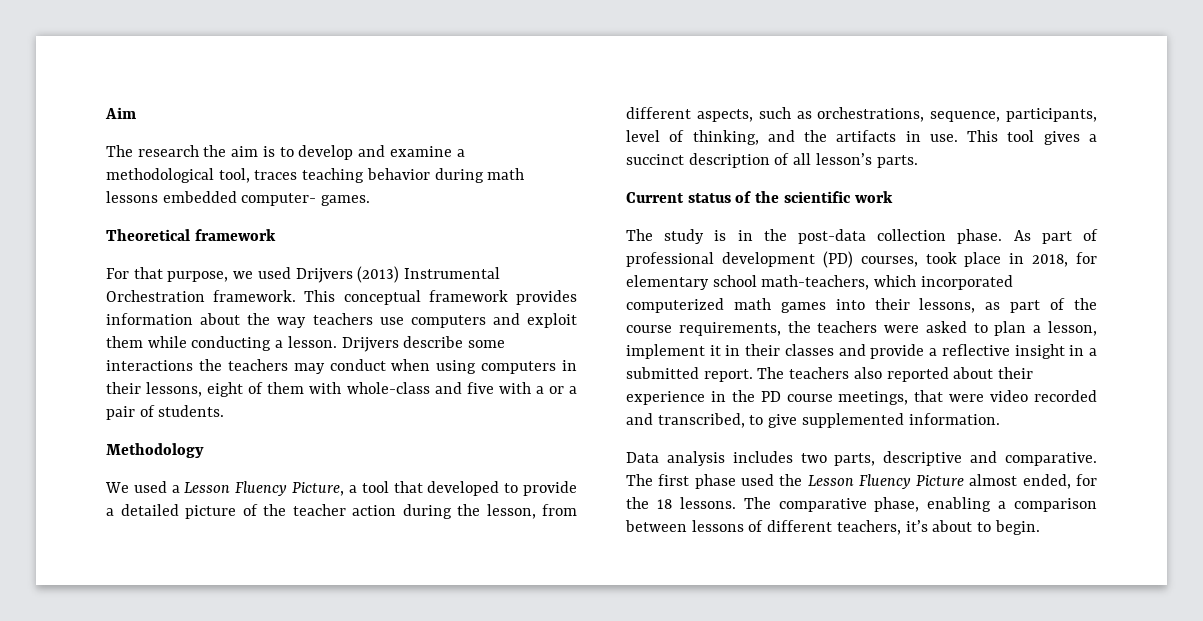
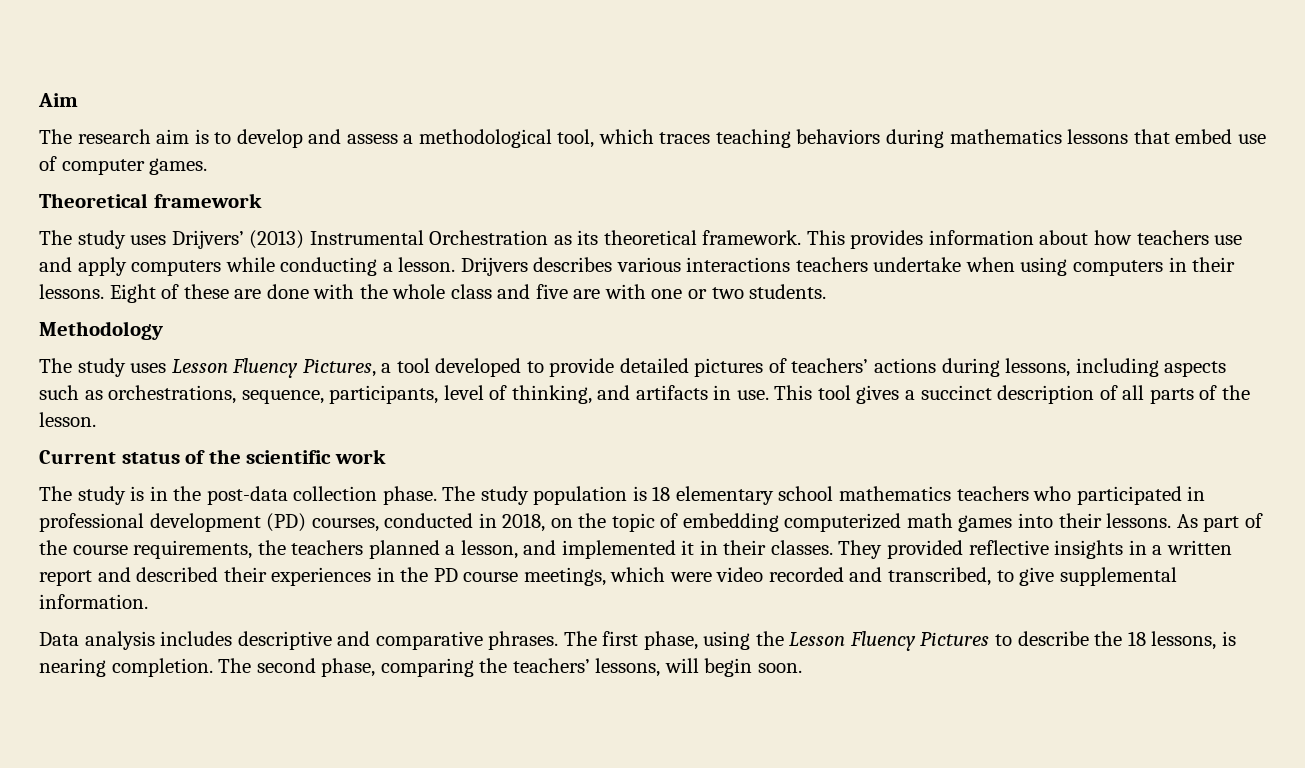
- The research the aim is to develop and examine a methodological tool, traces teaching behavior during math lessons embedded computer- games.
+ The research aim is to develop and assess a methodological tool, which traces teaching behaviors during mathematics lessons that embed use of computer games.
  Theoretical framework
- For that purpose, we used Drijvers (2013) Instrumental Orchestration framework. This conceptual framework provides information about the way teachers use computers and exploit them while conducting a lesson.
+ The study uses Drijvers’ (2013) Instrumental Orchestration as its theoretical framework. This provides information about how teachers use and apply computers while conducting a lesson.
- Drijvers describe some interactions the teachers may conduct when using computers in their lessons, eight of them with whole-class and five with a or a pair of students.
+ Drijvers describes various interactions teachers undertake when using computers in their lessons. Eight of these are done with the whole class and five are with one or two students.
- We used a Lesson Fluency Picture, a tool that developed to provide a detailed picture of the teacher action during the lesson, from different aspects, such as orchestrations, sequence, participants, level of thinking, and the artifacts in use.
+ The study uses Lesson Fluency Pictures, a tool developed to provide detailed pictures of teachers’ actions during lessons, including aspects such as orchestrations, sequence, participants, level of thinking, and artifacts in use.
- This tool gives a succinct description of all lesson’s parts.
+ This tool gives a succinct description of all parts of the lesson.
- As part of professional development (PD) courses, took place in 2018, for elementary school math-teachers, which incorporated computerized math games into their lessons, as part of the course requirements, the teachers were asked to plan a lesson, implement it in their classes and provide a reflective insight in a submitted report. The teachers also reported about their experience in the PD course meetings, that were video recorded and transcribed, to give supplemented information.
+ The study population is 18 elementary school mathematics teachers who participated in professional development (PD) courses, conducted in 2018, on the topic of embedding computerized math games into their lessons. As part of the course requirements, the teachers planned a lesson, and implemented it in their classes. They provided reflective insights in a written report and described their experiences in the PD course meetings, which were video recorded and transcribed, to give supplemental information.
- Data analysis includes two parts, descriptive and comparative. The first phase used the Lesson Fluency Picture almost ended, for the 18 lessons. The comparative phase, enabling a comparison between lessons of different teachers, it’s about to begin.
+ Data analysis includes descriptive and comparative phrases. The first phase, using the Lesson Fluency Pictures to describe the 18 lessons, is nearing completion. The second phase, comparing the teachers’ lessons, will begin soon.

